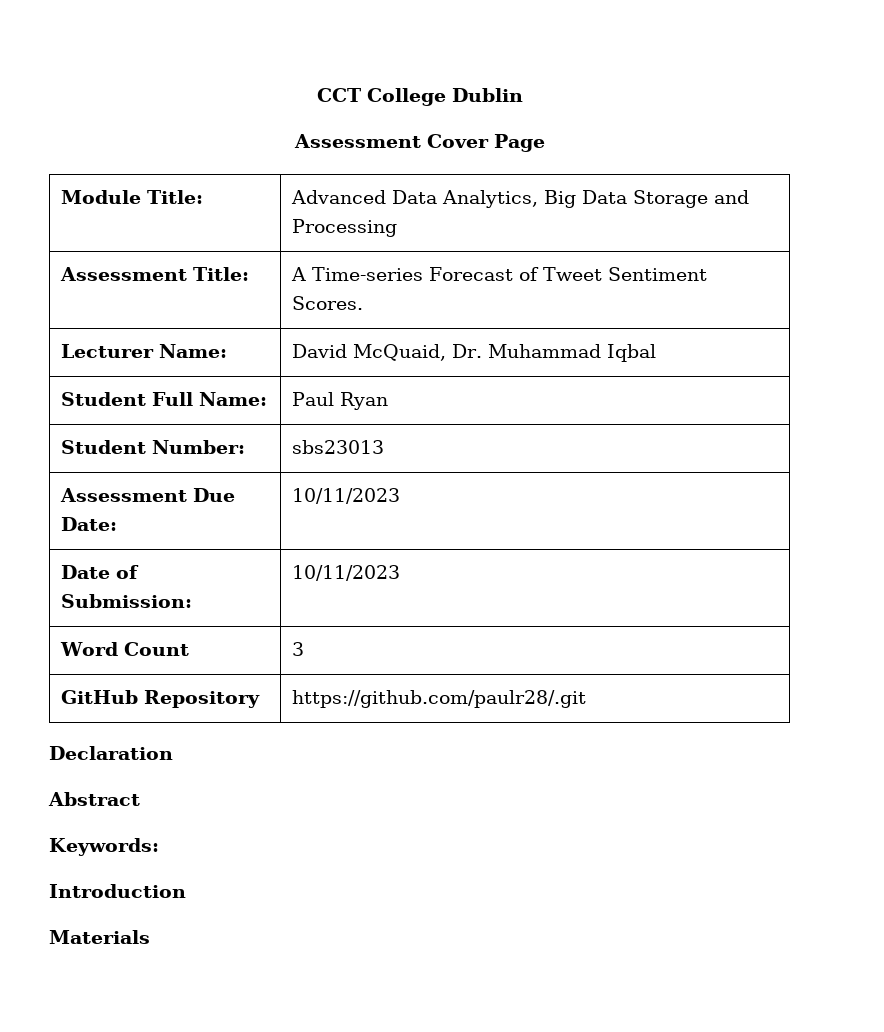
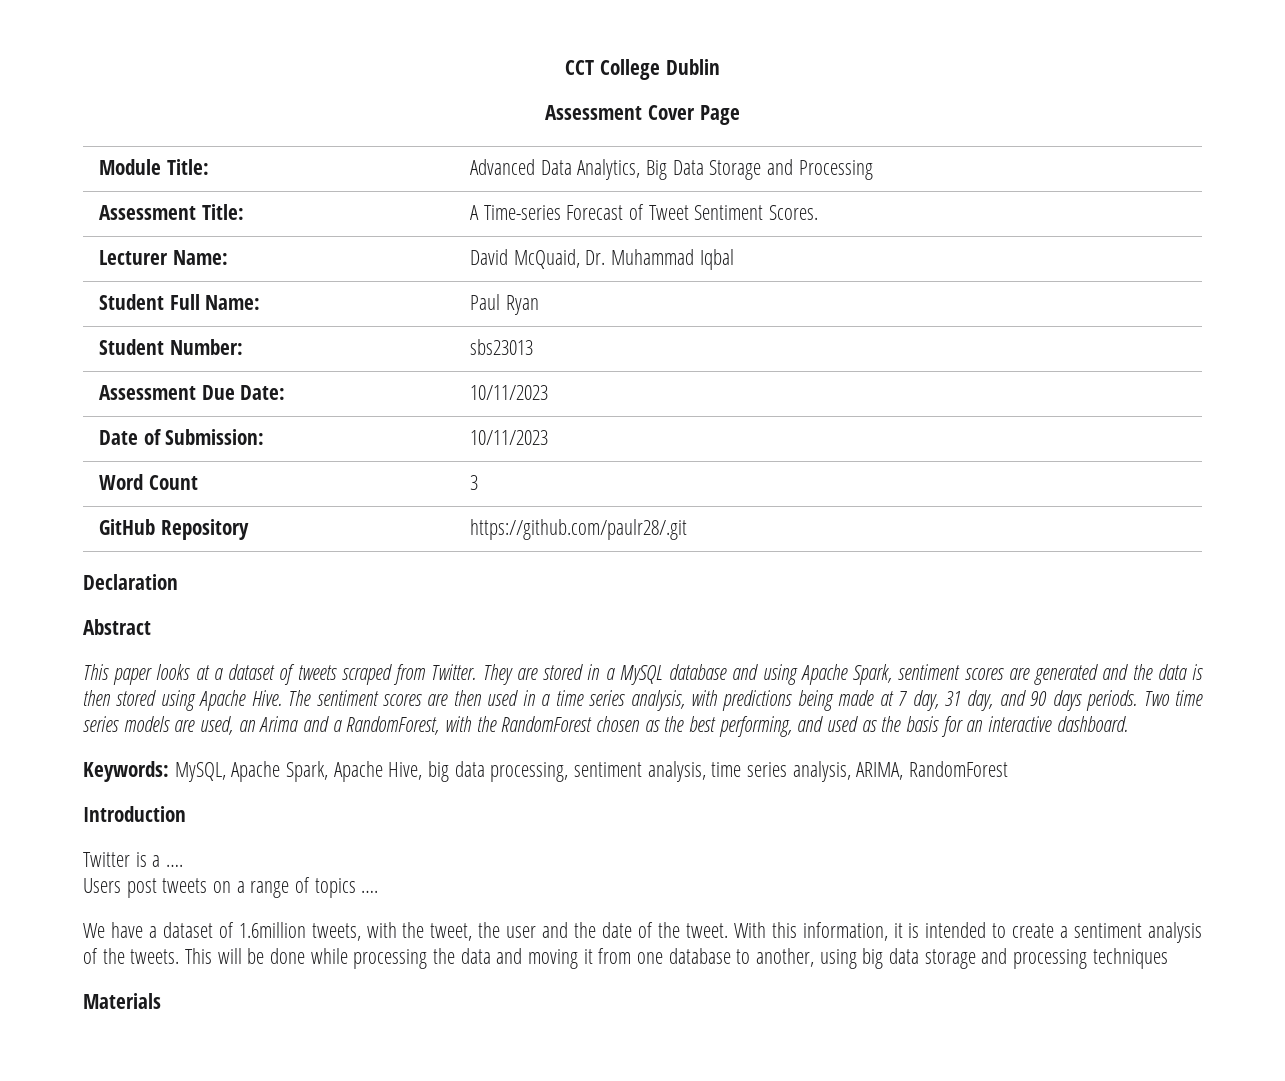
- Keywords:
+ This paper looks at a dataset of tweets scraped from Twitter. They are stored in a MySQL database and using Apache Spark, sentiment scores are generated and the data is then stored using Apache Hive. The sentiment scores are then used in a time series analysis, with predictions being made at 7 day, 31 day, and 90 days periods. Two time series models are used, an Arima and a RandomForest, with the RandomForest chosen as the best performing, and used as the basis for an interactive dashboard.
+ Keywords: MySQL, Apache Spark, Apache Hive, big data processing, sentiment analysis, time series analysis, ARIMA, RandomForest
  Introduction
+ Twitter is a ….
+ Users post tweets on a range of topics ….
+ We have a dataset of 1.6million tweets, with the tweet, the user and the date of the tweet. With this information, it is intended to create a sentiment analysis of the tweets. This will be done while processing the data and moving it from one database to another, using big data storage and processing techniques

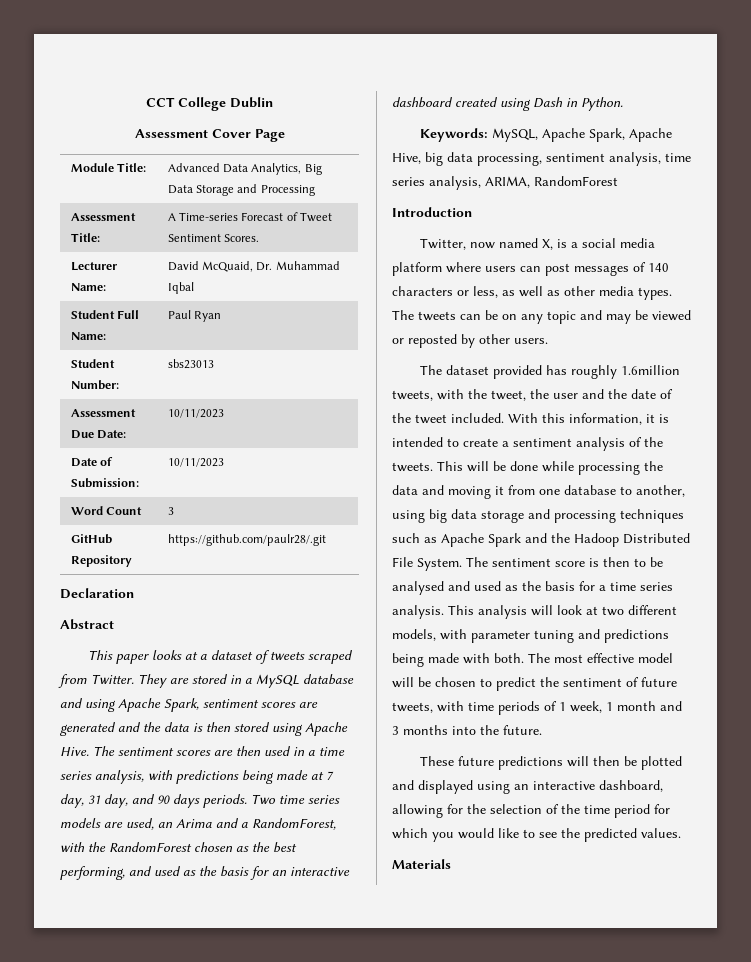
- Two time series models are used, an Arima and a RandomForest, with the RandomForest chosen as the best performing, and used as the basis for an interactive dashboard.
+ Two time series models are used, an Arima and a RandomForest, with the RandomForest chosen as the best performing, and used as the basis for an interactive dashboard created using Dash in Python.
- Twitter is a ….
- Users post tweets on a range of topics ….
- We have a dataset of 1.6million tweets, with the tweet, the user and the date of the tweet.
+ Twitter, now named X, is a social media platform where users can post messages of 140 characters or less, as well as other media types. The tweets can be on any topic and may be viewed or reposted by other users.
+ The dataset provided has roughly 1.6million tweets, with the tweet, the user and the date of the tweet included.
- This will be done while processing the data and moving it from one database to another, using big data storage and processing techniques
+ This will be done while processing the data and moving it from one database to another, using big data storage and processing techniques such as Apache Spark and the Hadoop Distributed File System. The sentiment score is then to be analysed and used as the basis for a time series analysis. This analysis will look at two different models, with parameter tuning and predictions being made with both. The most effective model will be chosen to predict the sentiment of future tweets, with time periods of 1 week, 1 month and 3 months into the future.
+ These future predictions will then be plotted and displayed using an interactive dashboard, allowing for the selection of the time period for which you would like to see the predicted values.

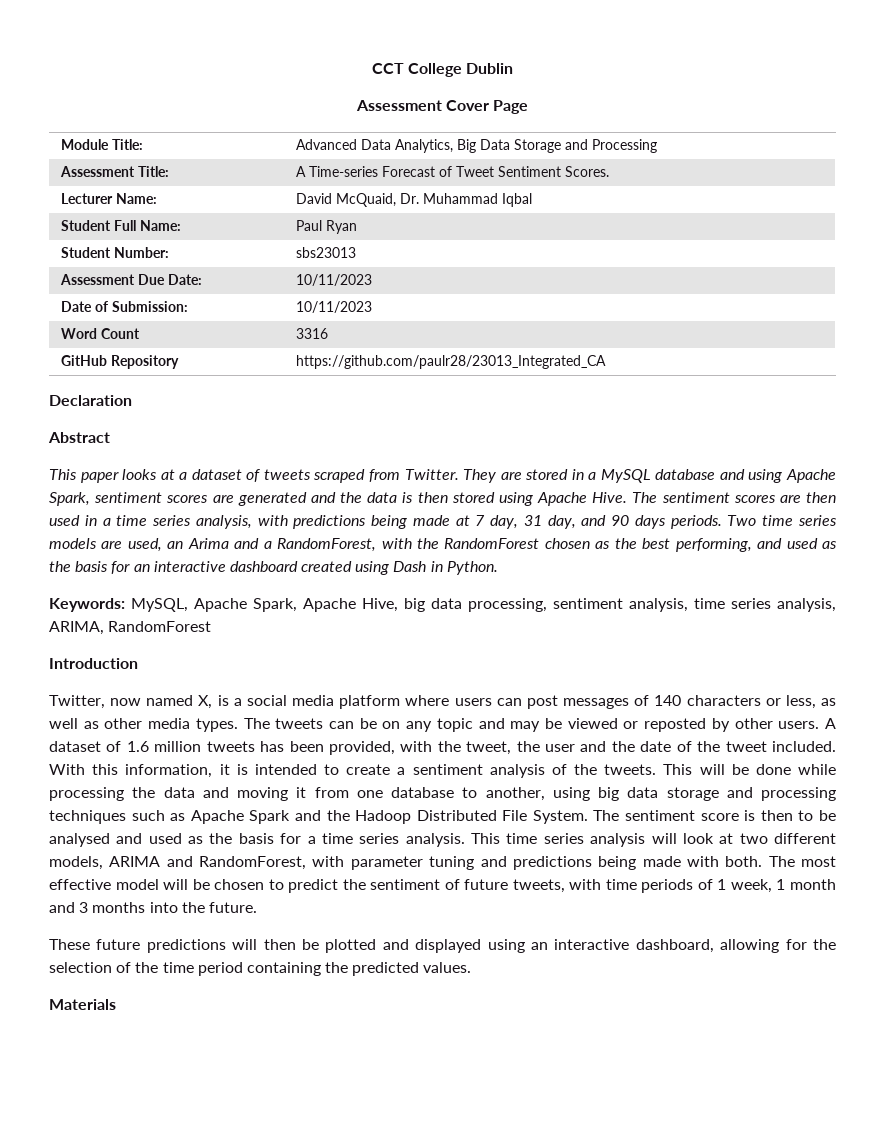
- Word Count | 3
+ Word Count | 3316
- GitHub Repository | https://github.com/paulr28/.git
+ GitHub Repository | https://github.com/paulr28/23013_Integrated_CA
- The tweets can be on any topic and may be viewed or reposted by other users.
- The dataset provided has roughly 1.6million tweets, with the tweet, the user and the date of the tweet included.
+ The tweets can be on any topic and may be viewed or reposted by other users. A dataset of 1.6 million tweets has been provided, with the tweet, the user and the date of the tweet included.
- This analysis will look at two different models, with parameter tuning and predictions being made with both.
+ This time series analysis will look at two different models, ARIMA and RandomForest, with parameter tuning and predictions being made with both.
- These future predictions will then be plotted and displayed using an interactive dashboard, allowing for the selection of the time period for which you would like to see the predicted values.
+ These future predictions will then be plotted and displayed using an interactive dashboard, allowing for the selection of the time period containing the predicted values.

